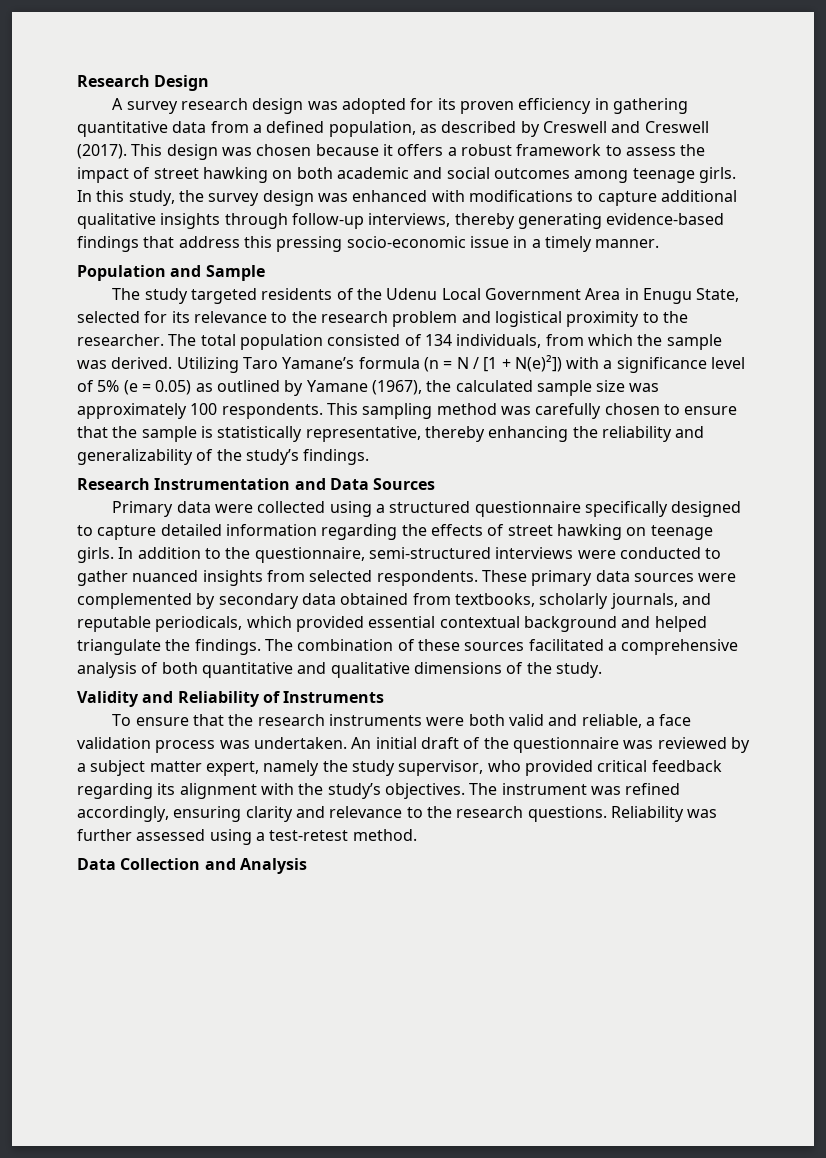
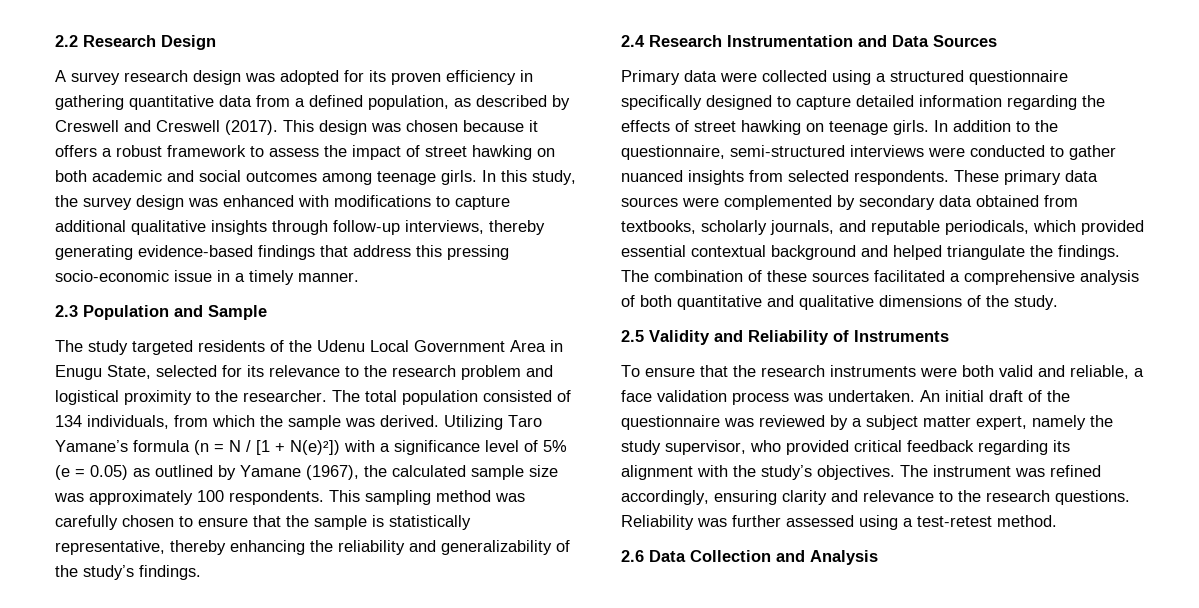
- Research Design
+ 2.2 Research Design
- Population and Sample
+ 2.3 Population and Sample
- Research Instrumentation and Data Sources
+ 2.4 Research Instrumentation and Data Sources
- Validity and Reliability of Instruments
+ 2.5 Validity and Reliability of Instruments
- Data Collection and Analysis
+ 2.6 Data Collection and Analysis

